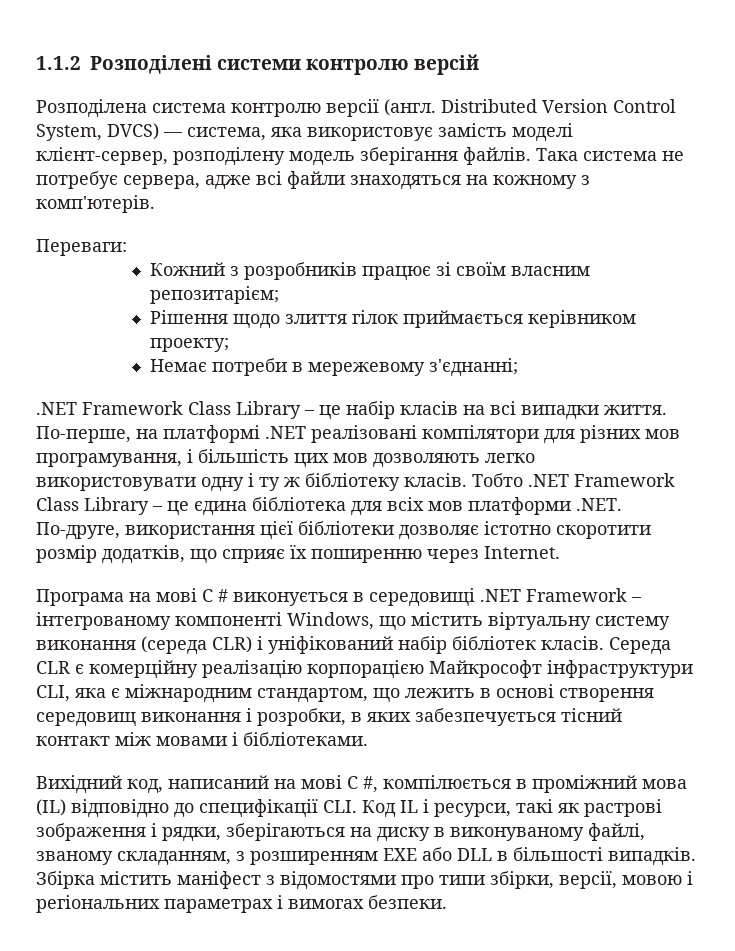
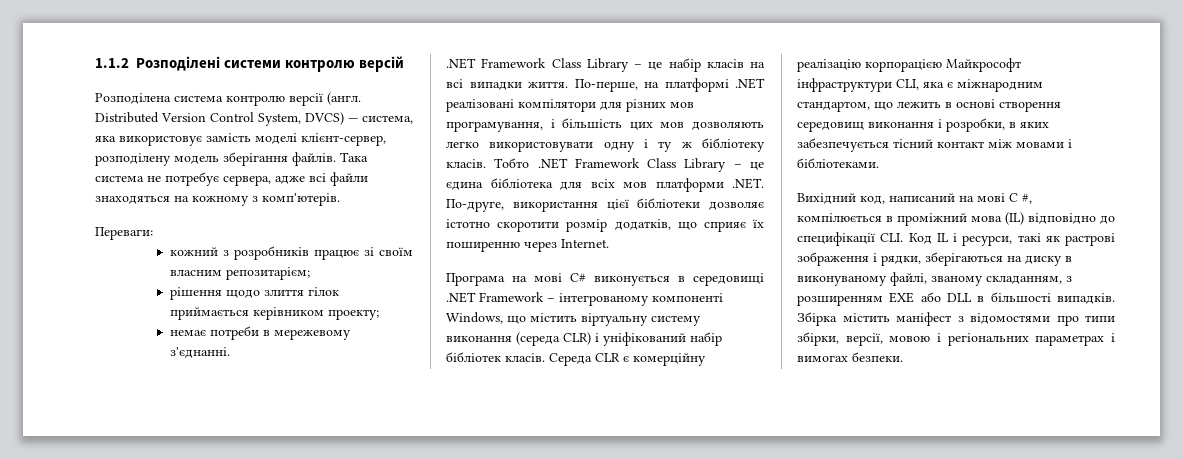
- Кожний з розробників працює зі своїм власним репозитарієм;
+ кожний з розробників працює зі своїм власним репозитарієм;
- Рішення щодо злиття гілок приймається керівником проекту;
+ рішення щодо злиття гілок приймається керівником проекту;
- Немає потреби в мережевому з'єднанні;
+ немає потреби в мережевому з'єднанні.
- Програма на мові C # виконується в середовищі .NET Framework – інтегрованому компоненті Windows, що містить віртуальну систему виконання (середа CLR) і уніфікований набір бібліотек класів.
+ Програма на мові C# виконується в середовищі .NET Framework – інтегрованому компоненті Windows, що містить віртуальну систему виконання (середа CLR) і уніфікований набір бібліотек класів.

